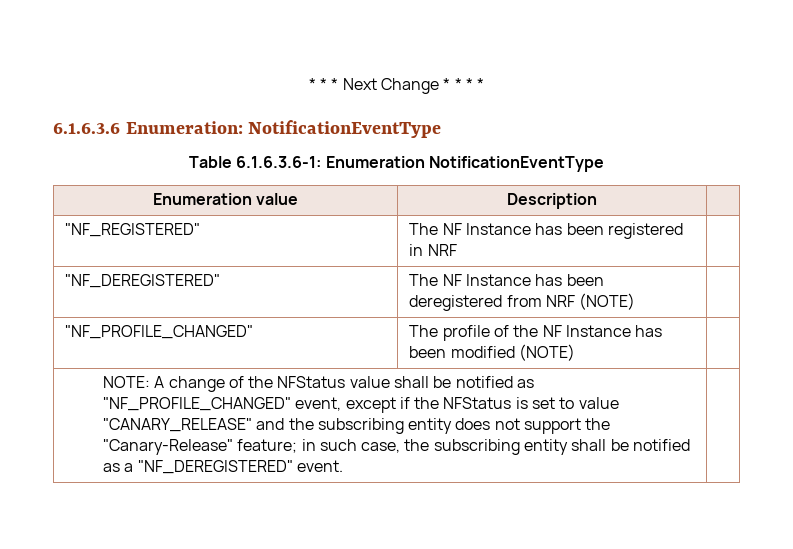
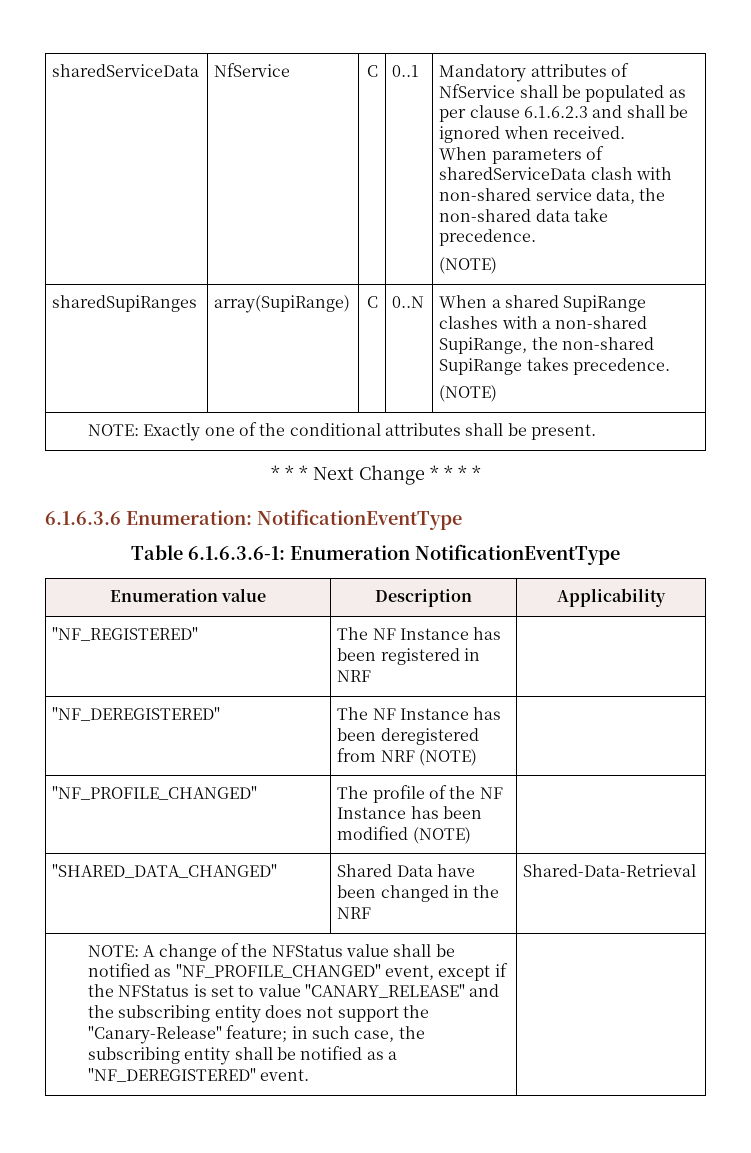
+ sharedServiceData | NfService | C | 0..1 | Mandatory attributes of NfService shall be populated as per clause 6.1.6.2.3 and shall be ignored when received.
+ When parameters of sharedServiceData clash with non-shared service data, the non-shared data take precedence.
+ (NOTE)
+ sharedSupiRanges | array(SupiRange) | C | 0..N | When a shared SupiRange clashes with a non-shared SupiRange, the non-shared SupiRange takes precedence.
+ (NOTE)
+ NOTE: Exactly one of the conditional attributes shall be present.
- Enumeration value | Description |
+ Enumeration value | Description | Applicability
+ "SHARED_DATA_CHANGED" | Shared Data have been changed in the NRF | Shared-Data-Retrieval

